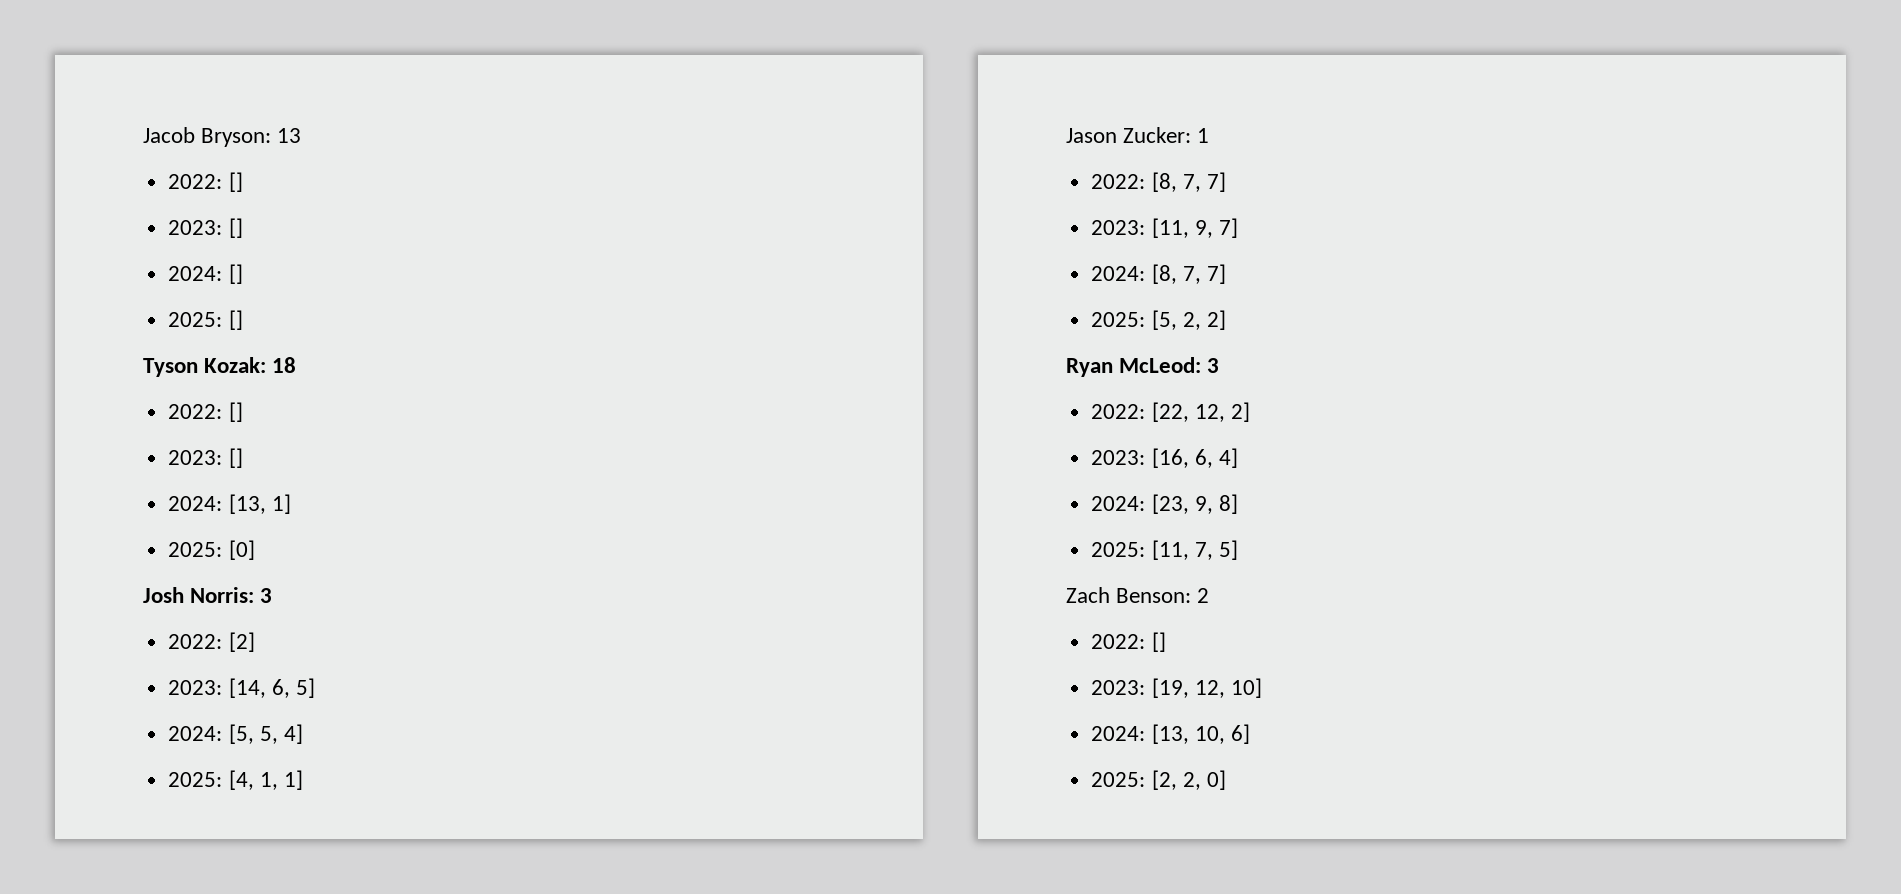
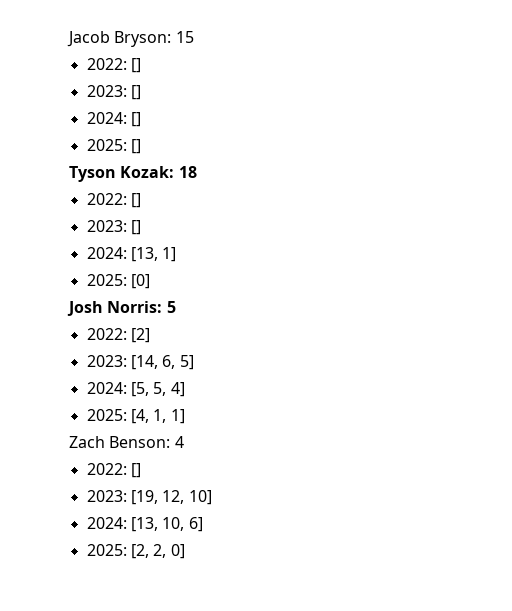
- Jacob Bryson: 13
+ Jacob Bryson: 15
- Josh Norris: 3
+ Josh Norris: 5
- Jason Zucker: 1
- 2022: [8, 7, 7]
- 2023: [11, 9, 7]
- 2024: [8, 7, 7]
- 2025: [5, 2, 2]
- Ryan McLeod: 3
- 2022: [22, 12, 2]
- 2023: [16, 6, 4]
- 2024: [23, 9, 8]
- 2025: [11, 7, 5]
- Zach Benson: 2
+ Zach Benson: 4

